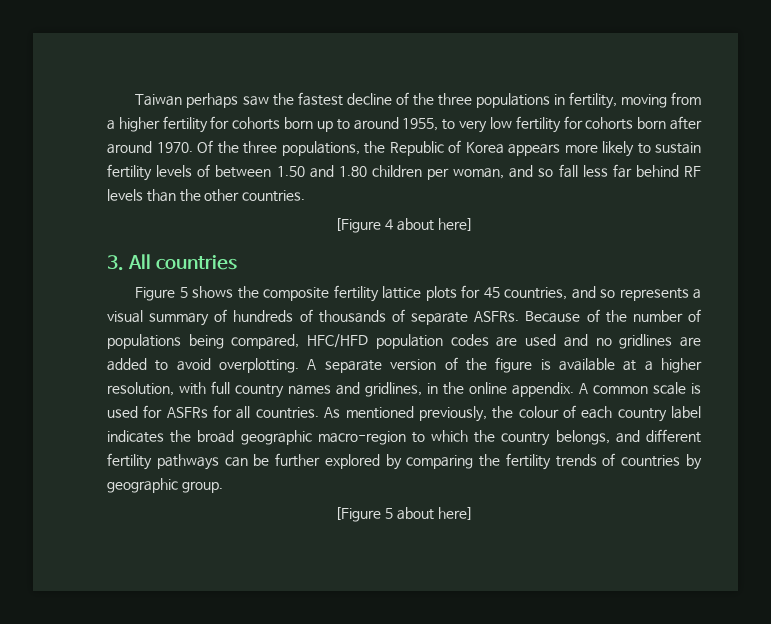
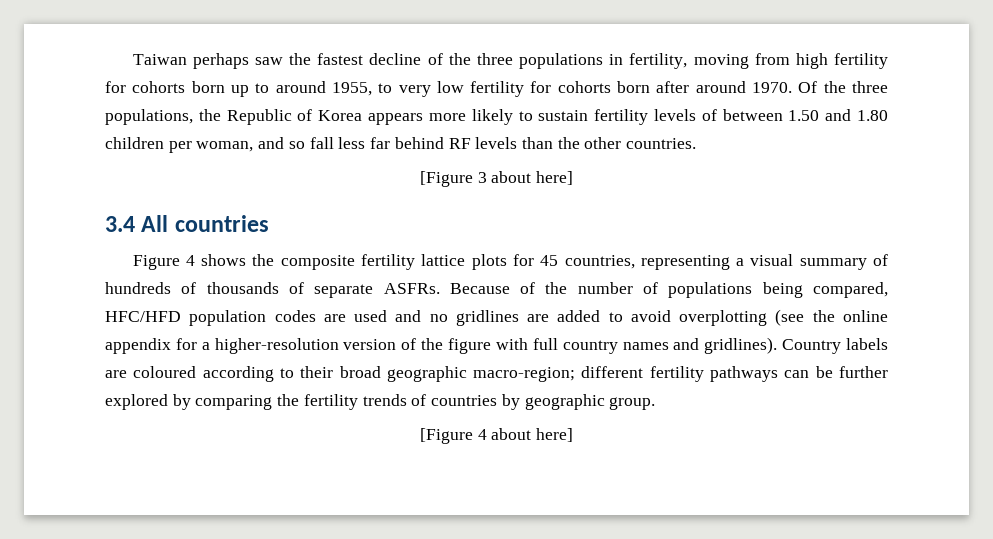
- Taiwan perhaps saw the fastest decline of the three populations in fertility, moving from a higher fertility for cohorts born up to around 1955, to very low fertility for cohorts born after around 1970.
+ Taiwan perhaps saw the fastest decline of the three populations in fertility, moving from high fertility for cohorts born up to around 1955, to very low fertility for cohorts born after around 1970.
- [Figure 4 about here]
+ [Figure 3 about here]
- 3. All countries
+ 3.4 All countries
- Figure 5 shows the composite fertility lattice plots for 45 countries, and so represents a visual summary of hundreds of thousands of separate ASFRs.
+ Figure 4 shows the composite fertility lattice plots for 45 countries, representing a visual summary of hundreds of thousands of separate ASFRs.
- Because of the number of populations being compared, HFC/HFD population codes are used and no gridlines are added to avoid overplotting. A separate version of the figure is available at a higher resolution, with full country names and gridlines, in the online appendix. A common scale is used for ASFRs for all countries. As mentioned previously, the colour of each country label indicates the broad geographic macro-region to which the country belongs, and different fertility pathways can be further explored by comparing the fertility trends of countries by geographic group.
+ Because of the number of populations being compared, HFC/HFD population codes are used and no gridlines are added to avoid overplotting (see the online appendix for a higher-resolution version of the figure with full country names and gridlines). Country labels are coloured according to their broad geographic macro-region; different fertility pathways can be further explored by comparing the fertility trends of countries by geographic group.
- [Figure 5 about here]
+ [Figure 4 about here]

